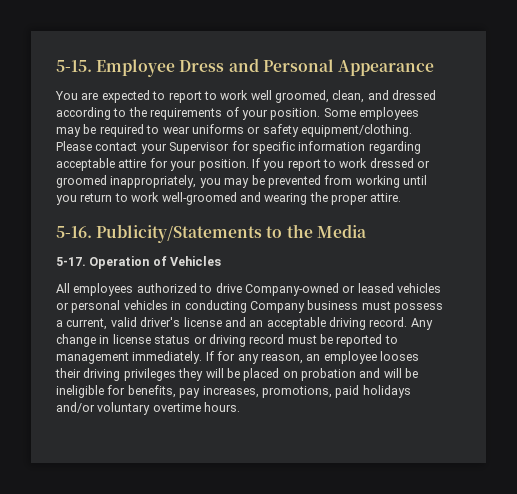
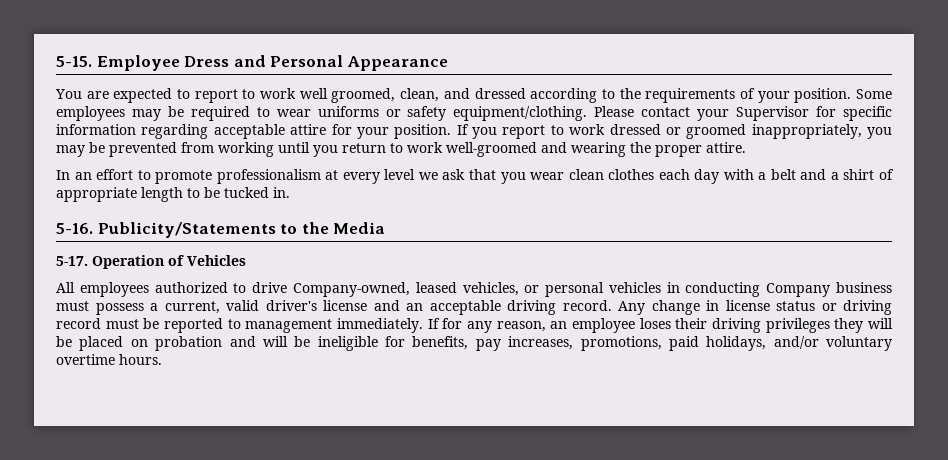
+ In an effort to promote professionalism at every level we ask that you wear clean clothes each day with a belt and a shirt of appropriate length to be tucked in.
- All employees authorized to drive Company-owned or leased vehicles or personal vehicles in conducting Company business must possess a current, valid driver's license and an acceptable driving record.
+ All employees authorized to drive Company-owned, leased vehicles, or personal vehicles in conducting Company business must possess a current, valid driver's license and an acceptable driving record.
- If for any reason, an employee looses their driving privileges they will be placed on probation and will be ineligible for benefits, pay increases, promotions, paid holidays and/or voluntary overtime hours.
+ If for any reason, an employee loses their driving privileges they will be placed on probation and will be ineligible for benefits, pay increases, promotions, paid holidays, and/or voluntary overtime hours.

